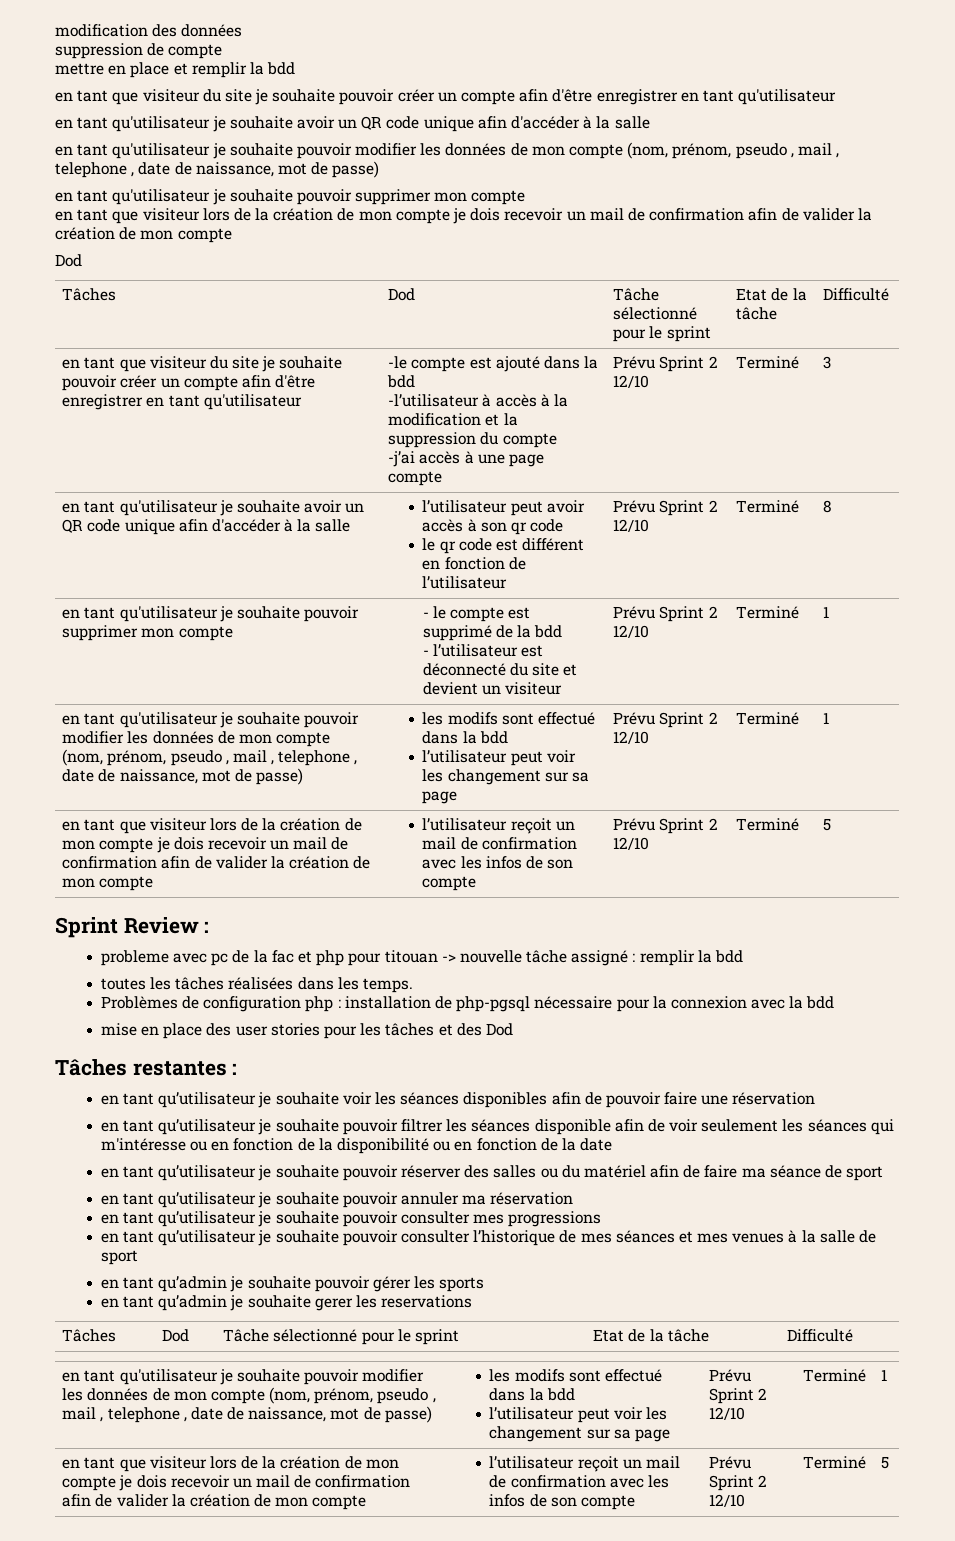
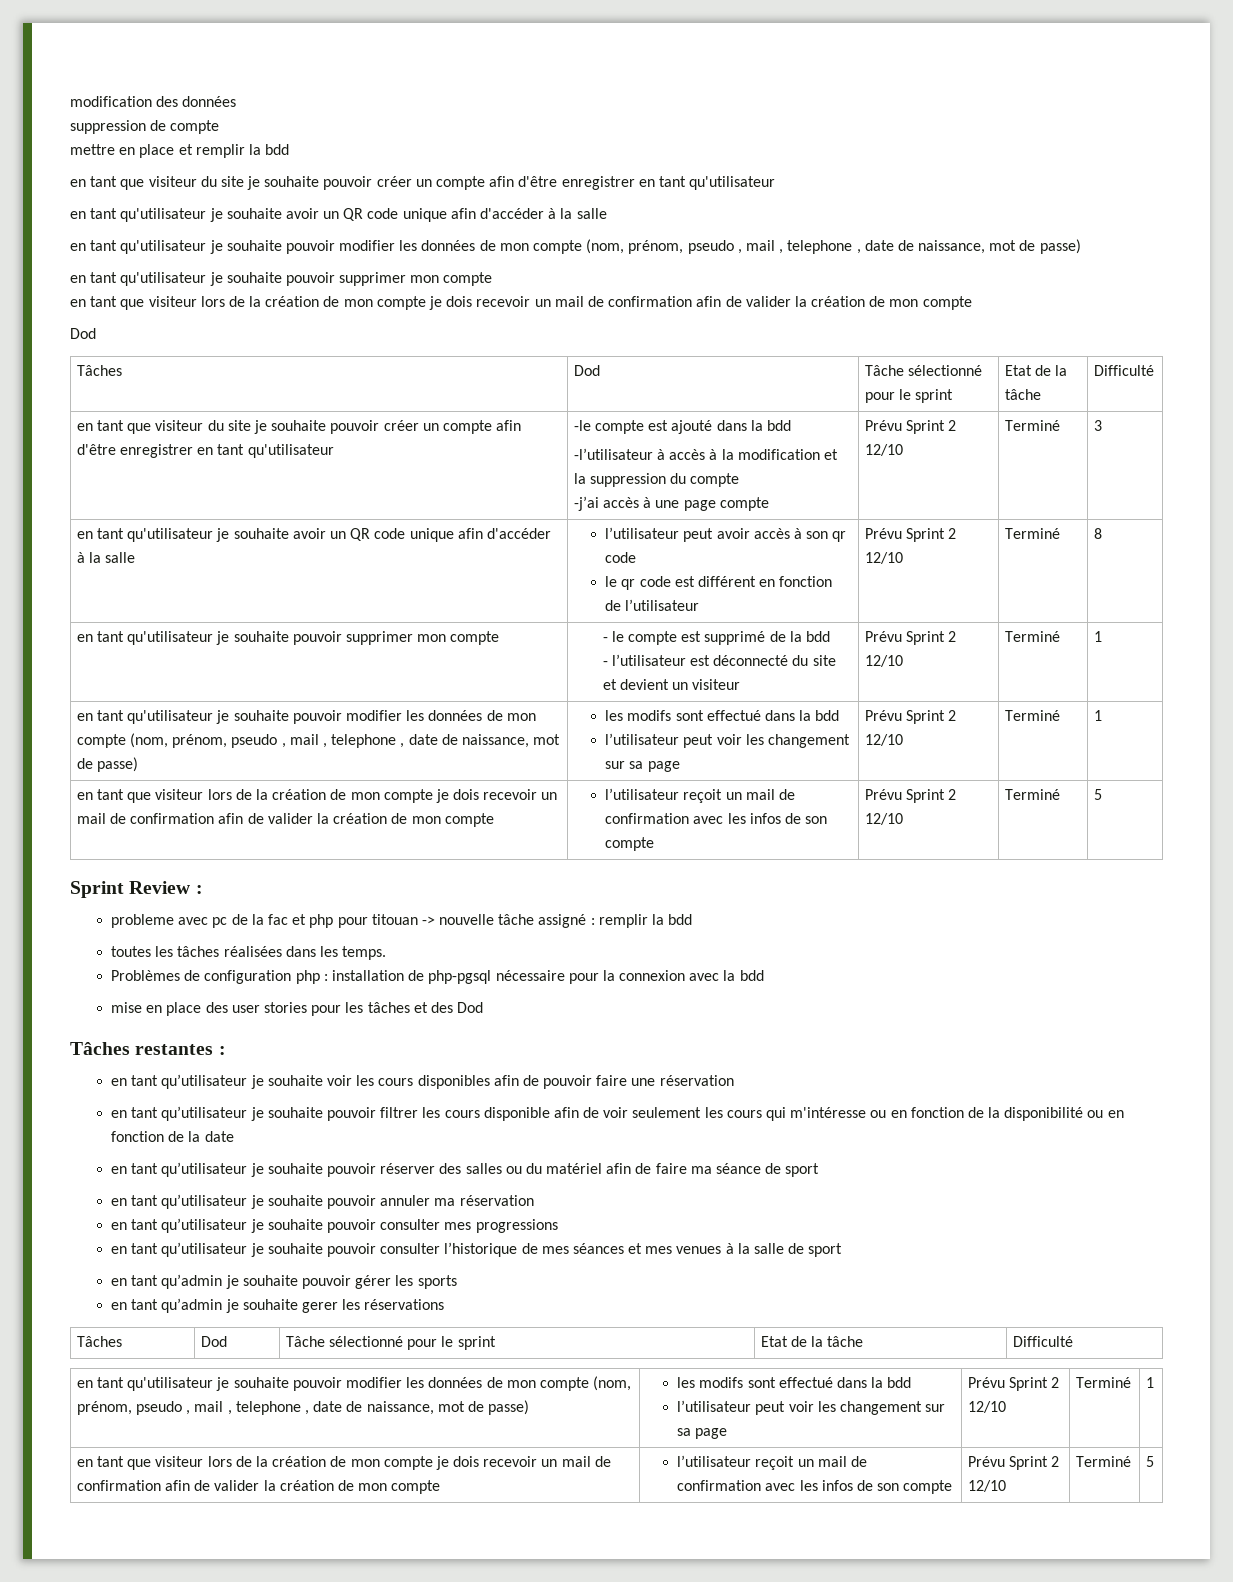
- en tant qu’utilisateur je souhaite voir les séances disponibles afin de pouvoir faire une réservation
+ en tant qu’utilisateur je souhaite voir les cours disponibles afin de pouvoir faire une réservation
- en tant qu’utilisateur je souhaite pouvoir filtrer les séances disponible afin de voir seulement les séances qui m'intéresse ou en fonction de la disponibilité ou en fonction de la date
+ en tant qu’utilisateur je souhaite pouvoir filtrer les cours disponible afin de voir seulement les cours qui m'intéresse ou en fonction de la disponibilité ou en fonction de la date
- en tant qu’admin je souhaite gerer les reservations
+ en tant qu’admin je souhaite gerer les réservations

